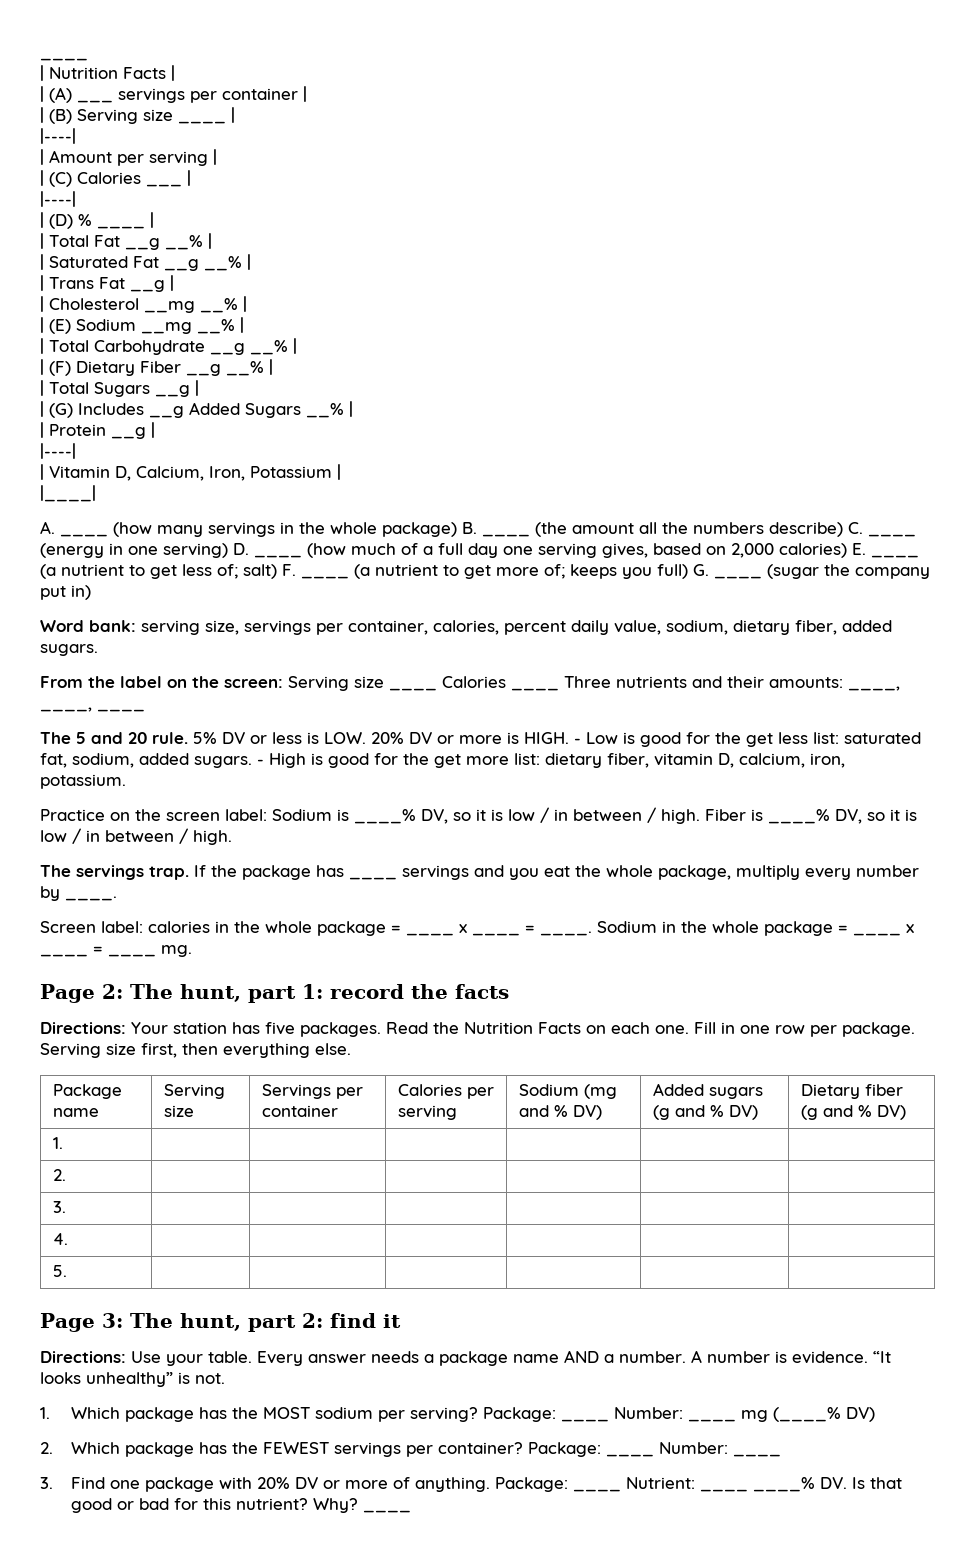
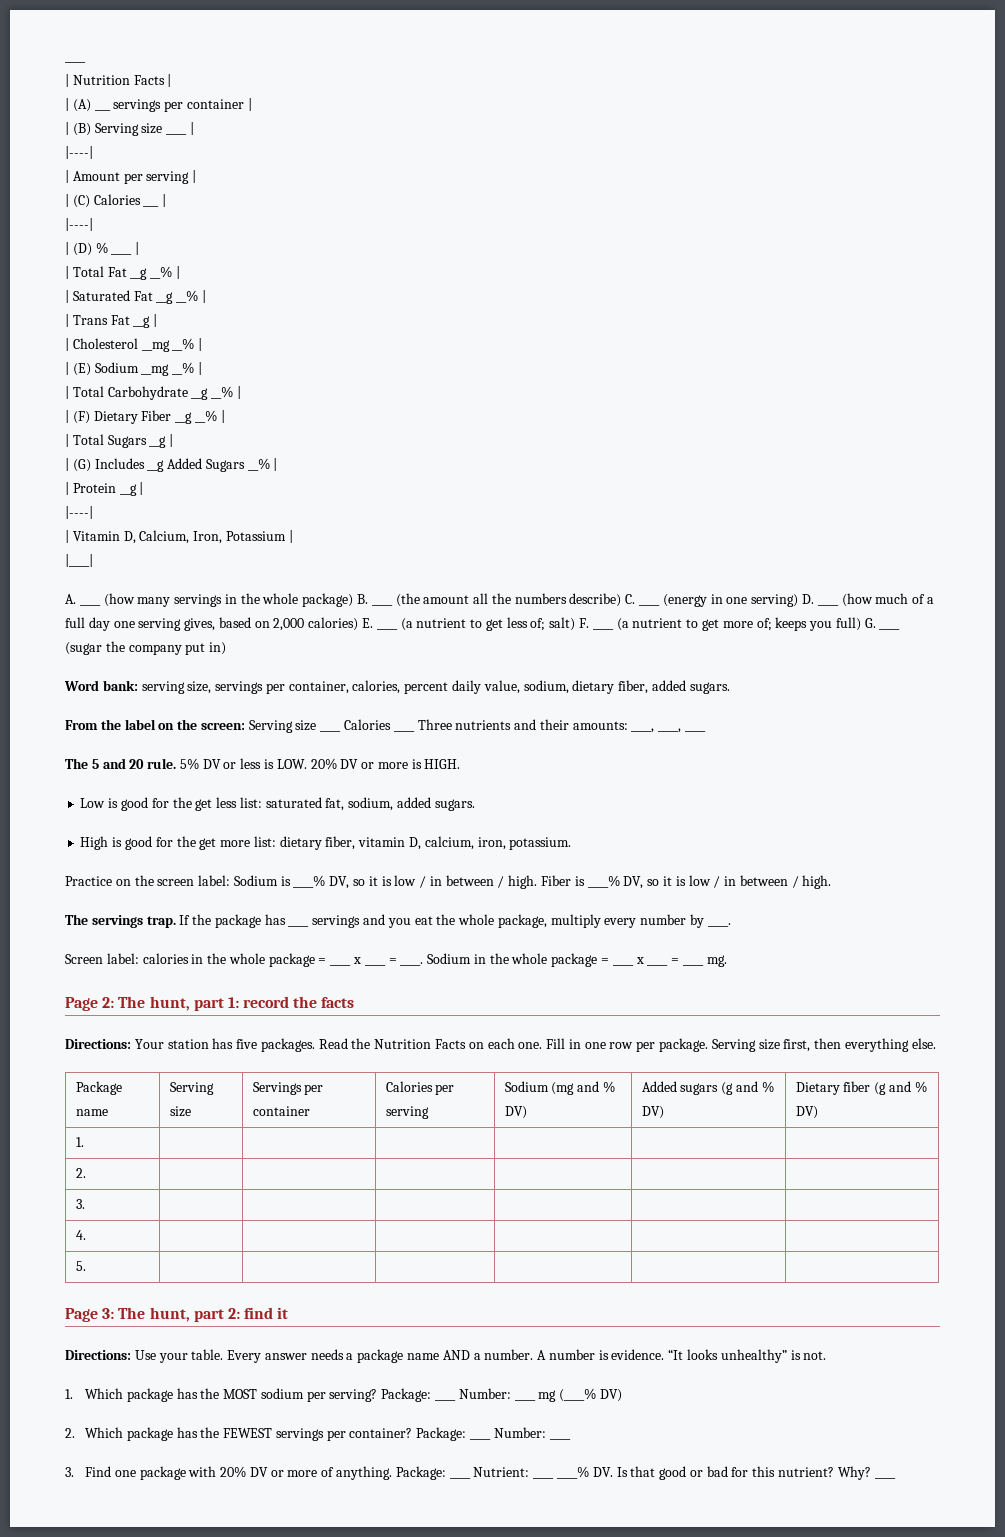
- 5% DV or less is LOW. 20% DV or more is HIGH. - Low is good for the get less list: saturated fat, sodium, added sugars. - High is good for the get more list: dietary fiber, vitamin D, calcium, iron, potassium.
+ 5% DV or less is LOW. 20% DV or more is HIGH.
+ Low is good for the get less list: saturated fat, sodium, added sugars.
+ High is good for the get more list: dietary fiber, vitamin D, calcium, iron, potassium.

